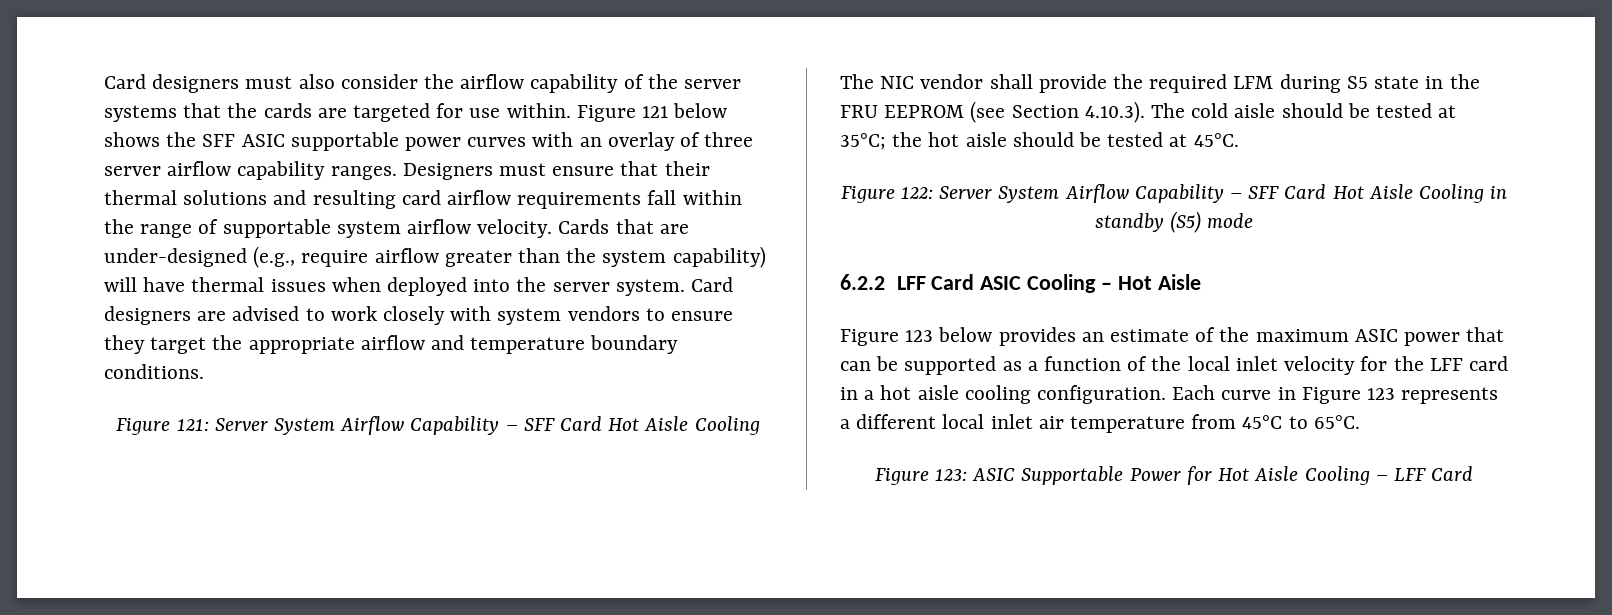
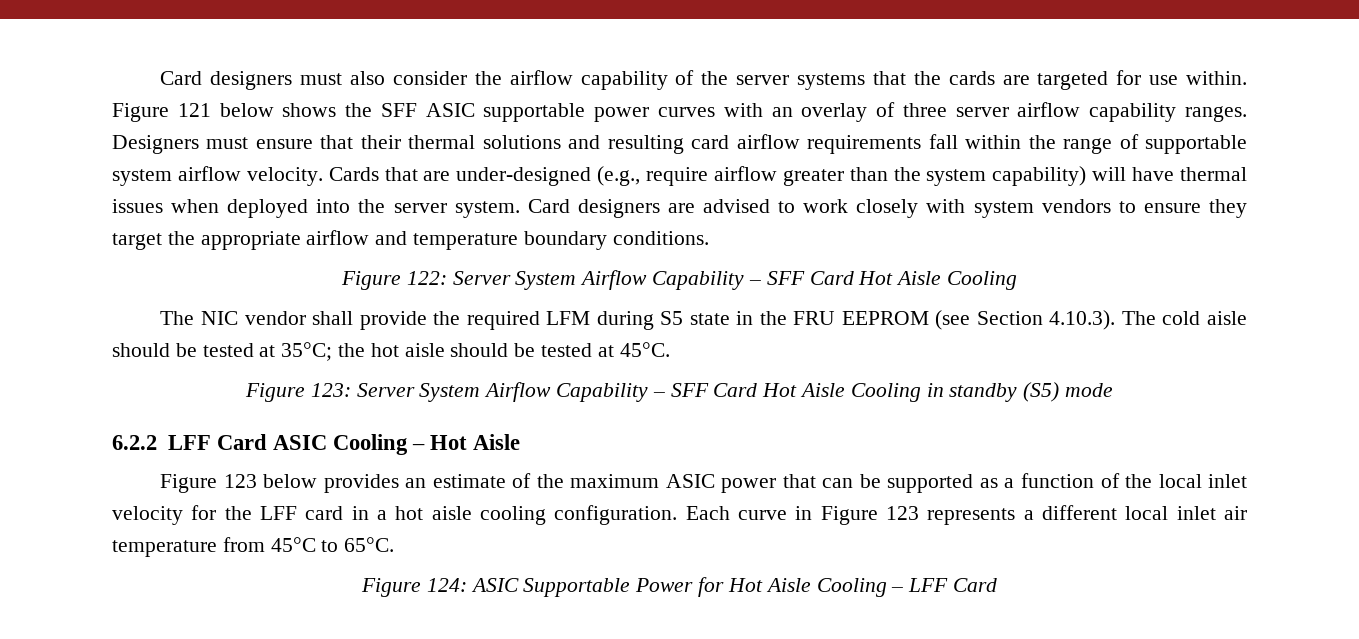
- Figure 121: Server System Airflow Capability – SFF Card Hot Aisle Cooling
+ Figure 122: Server System Airflow Capability – SFF Card Hot Aisle Cooling
- Figure 122: Server System Airflow Capability – SFF Card Hot Aisle Cooling in standby (S5) mode
+ Figure 123: Server System Airflow Capability – SFF Card Hot Aisle Cooling in standby (S5) mode
- Figure 123: ASIC Supportable Power for Hot Aisle Cooling – LFF Card
+ Figure 124: ASIC Supportable Power for Hot Aisle Cooling – LFF Card

